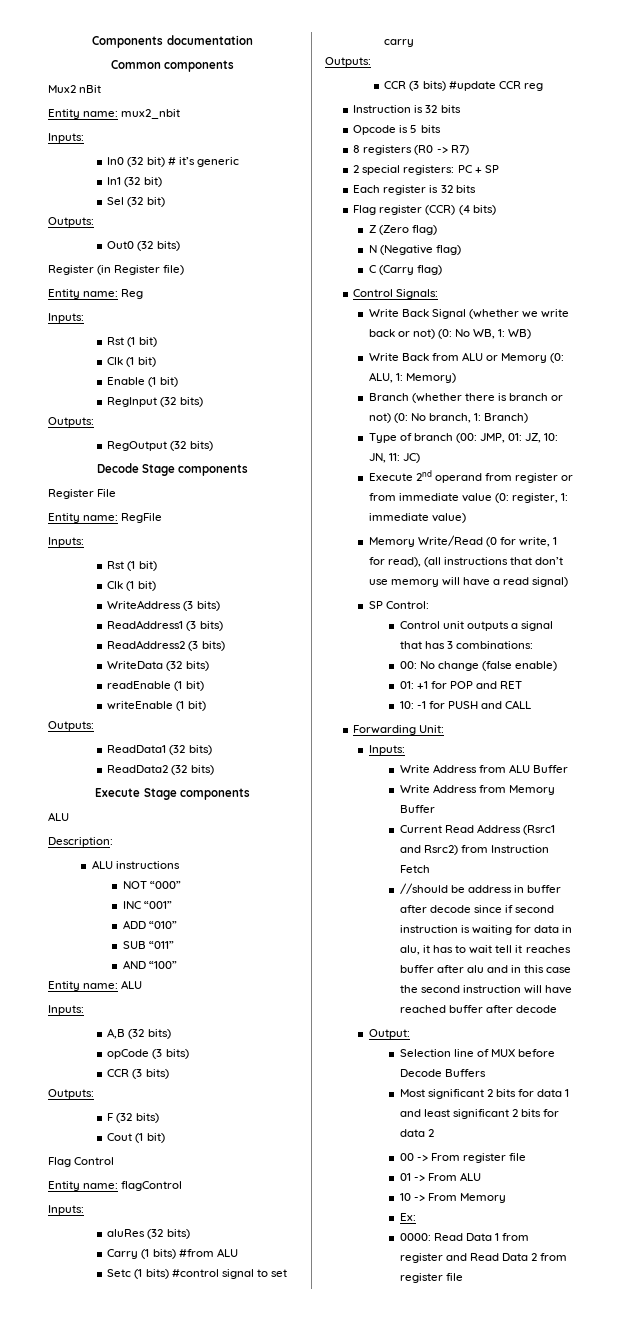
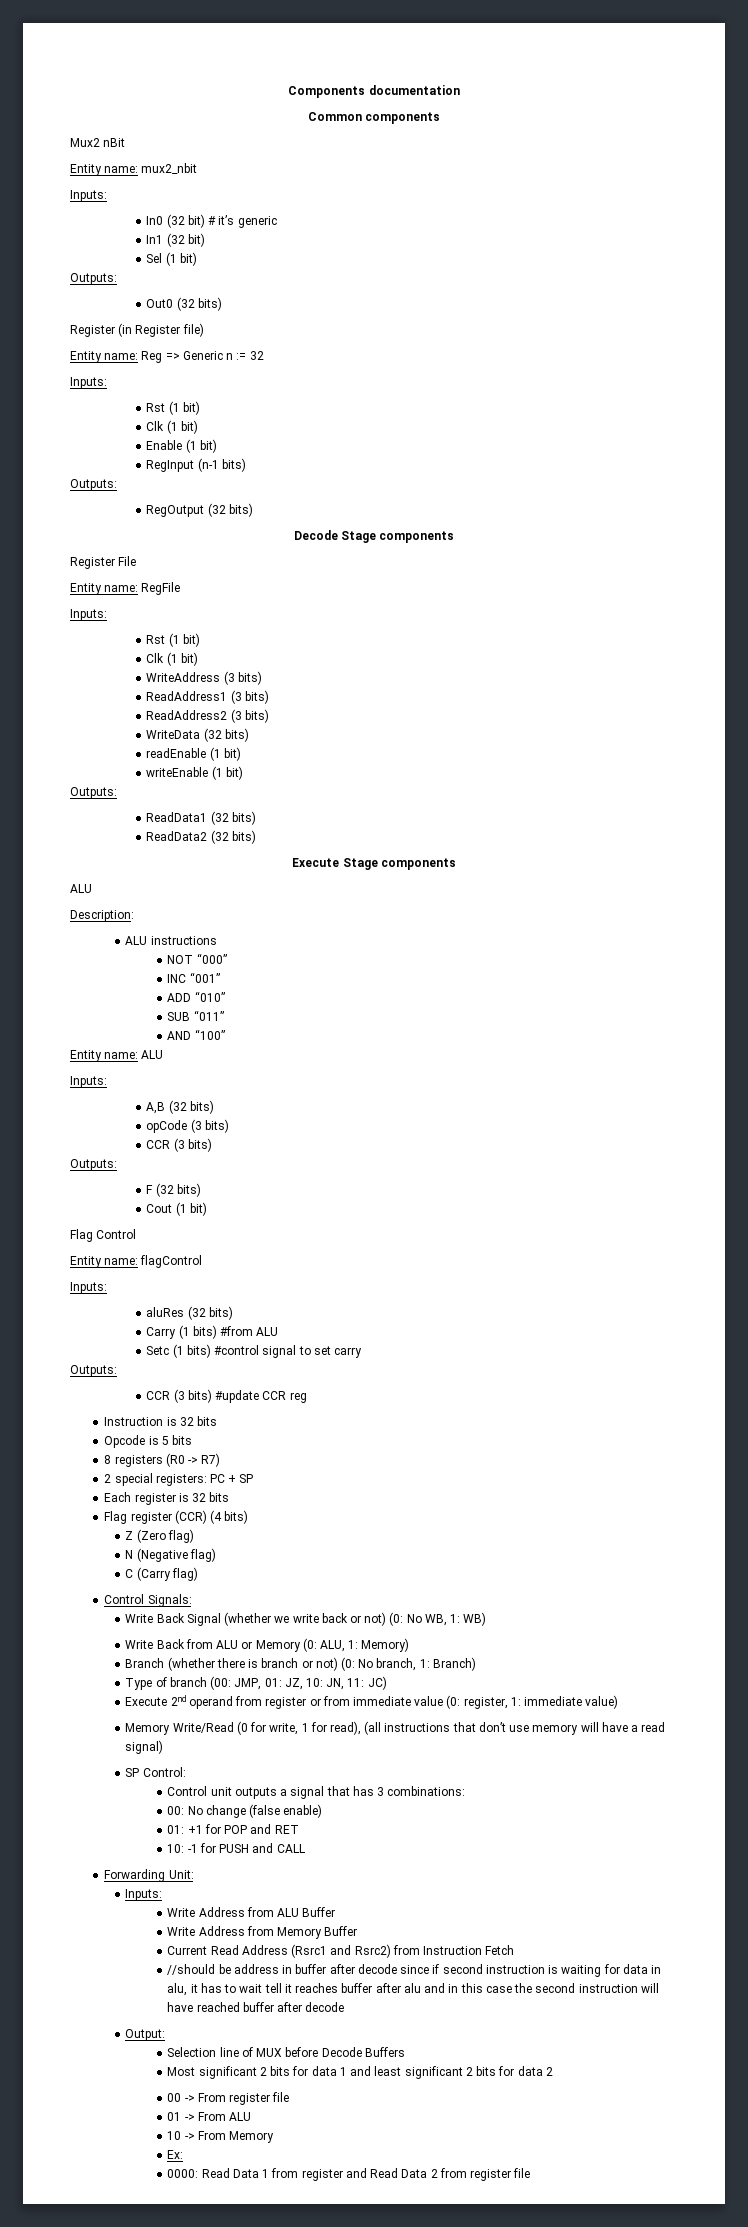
- Sel (32 bit)
+ Sel (1 bit)
- Entity name: Reg
+ Entity name: Reg => Generic n := 32
- RegInput (32 bits)
+ RegInput (n-1 bits)

